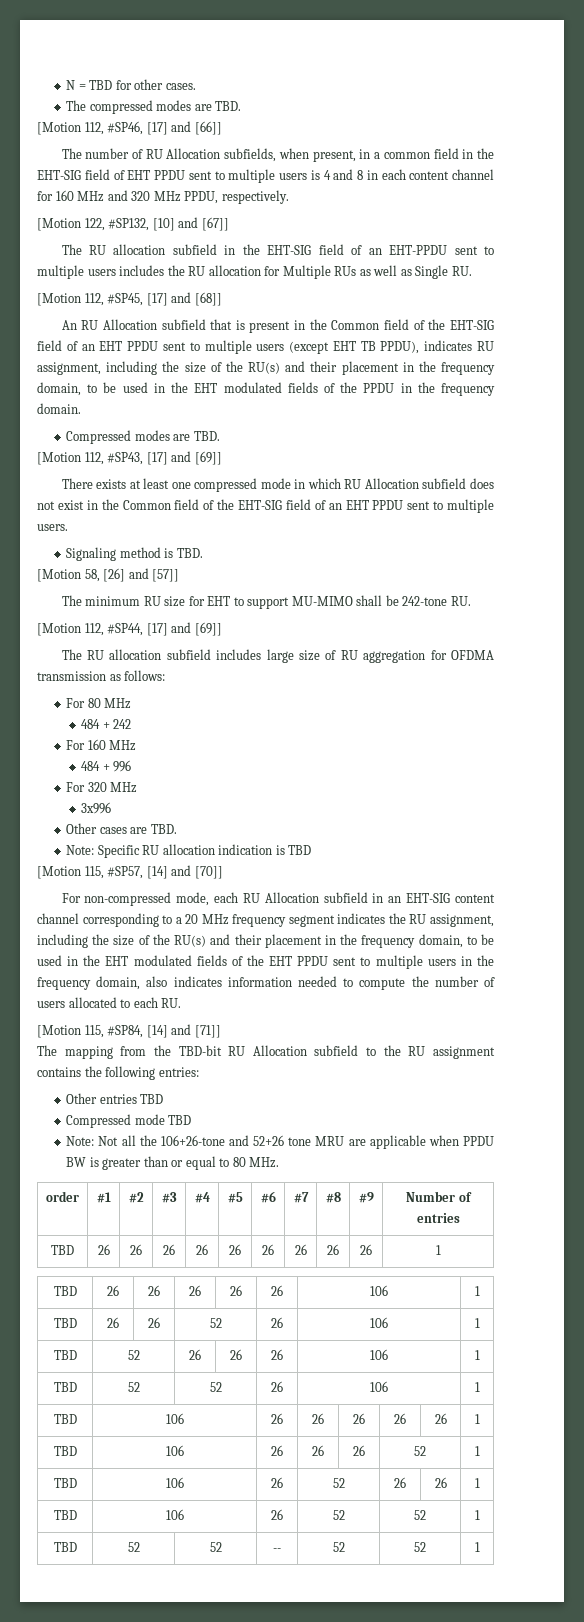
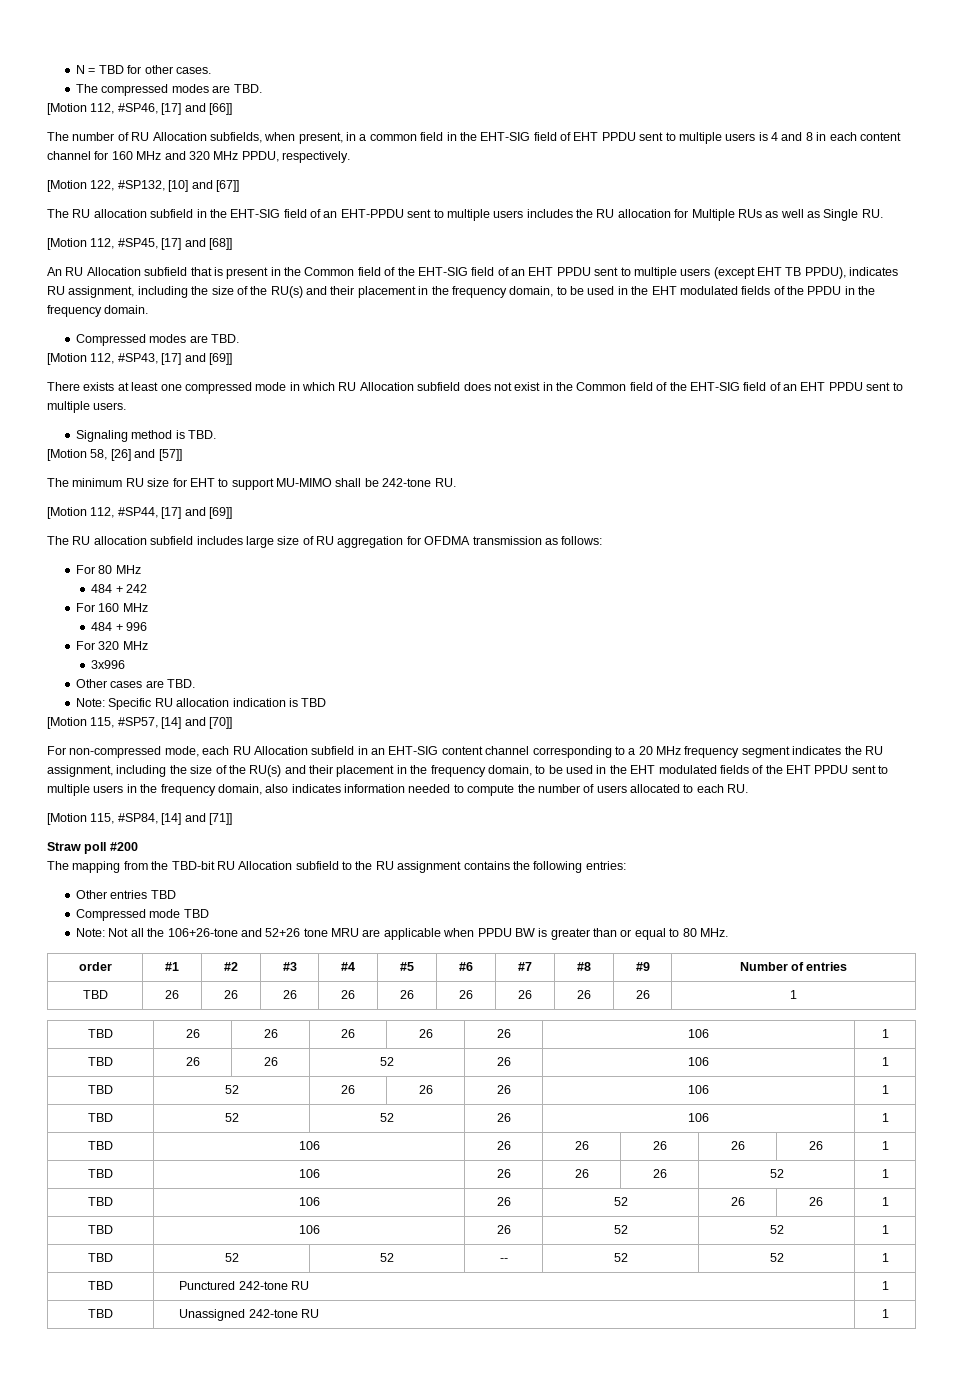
+ Straw poll #200
+ TBD | Punctured 242-tone RU | 1
+ TBD | Unassigned 242-tone RU | 1

